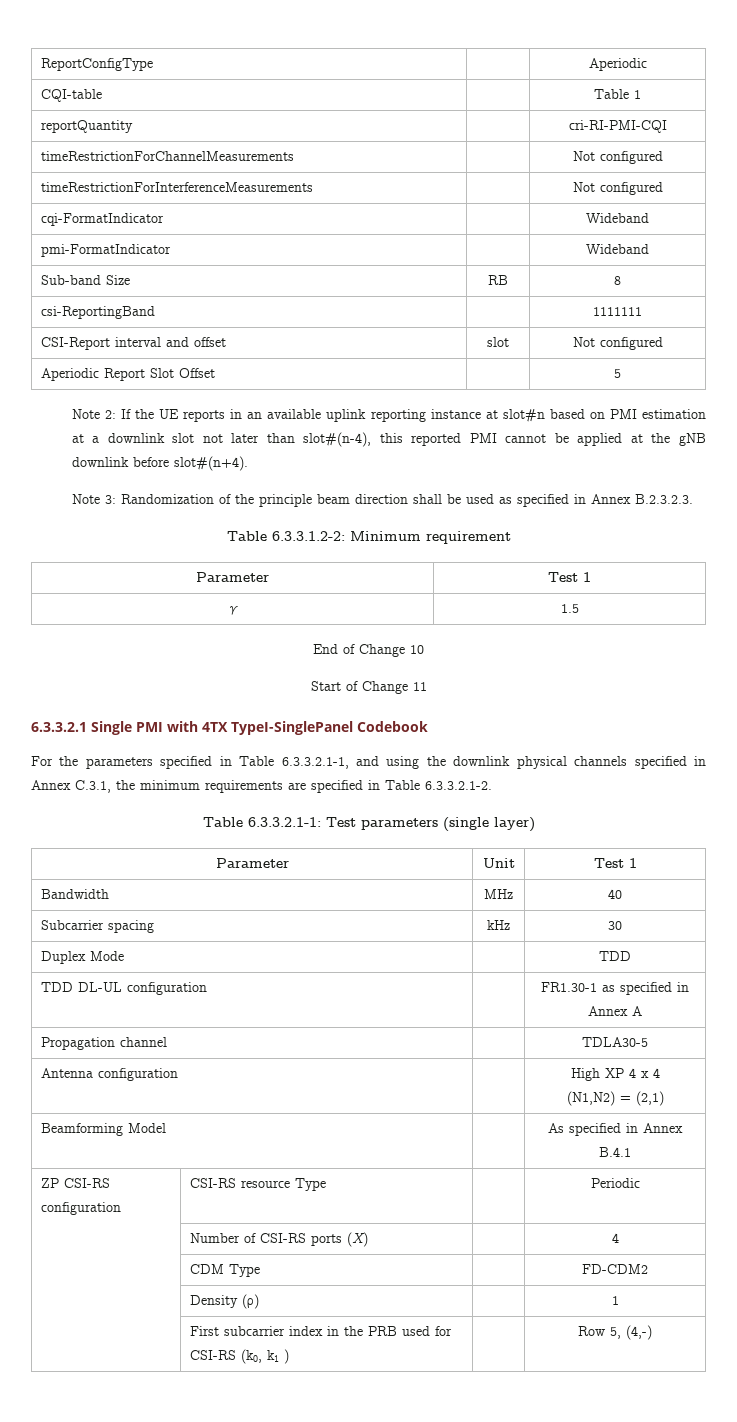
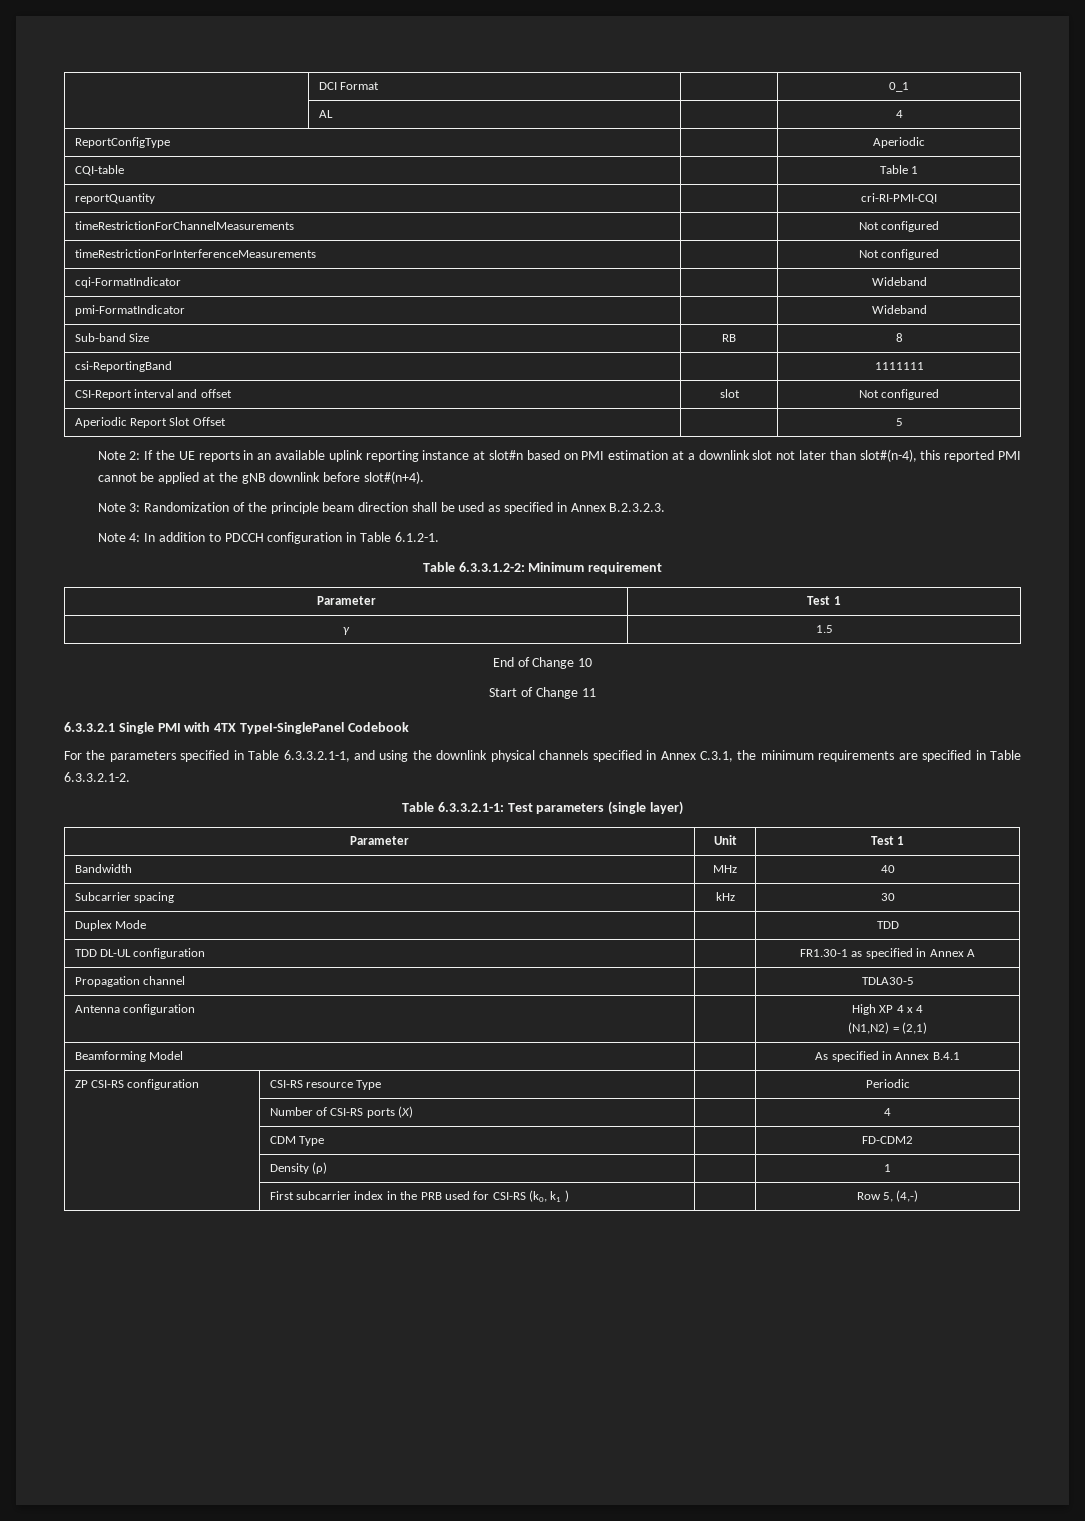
+ | DCI Format | | 0_1
+ | AL | | 4
+ Note 4: In addition to PDCCH configuration in Table 6.1.2-1.

